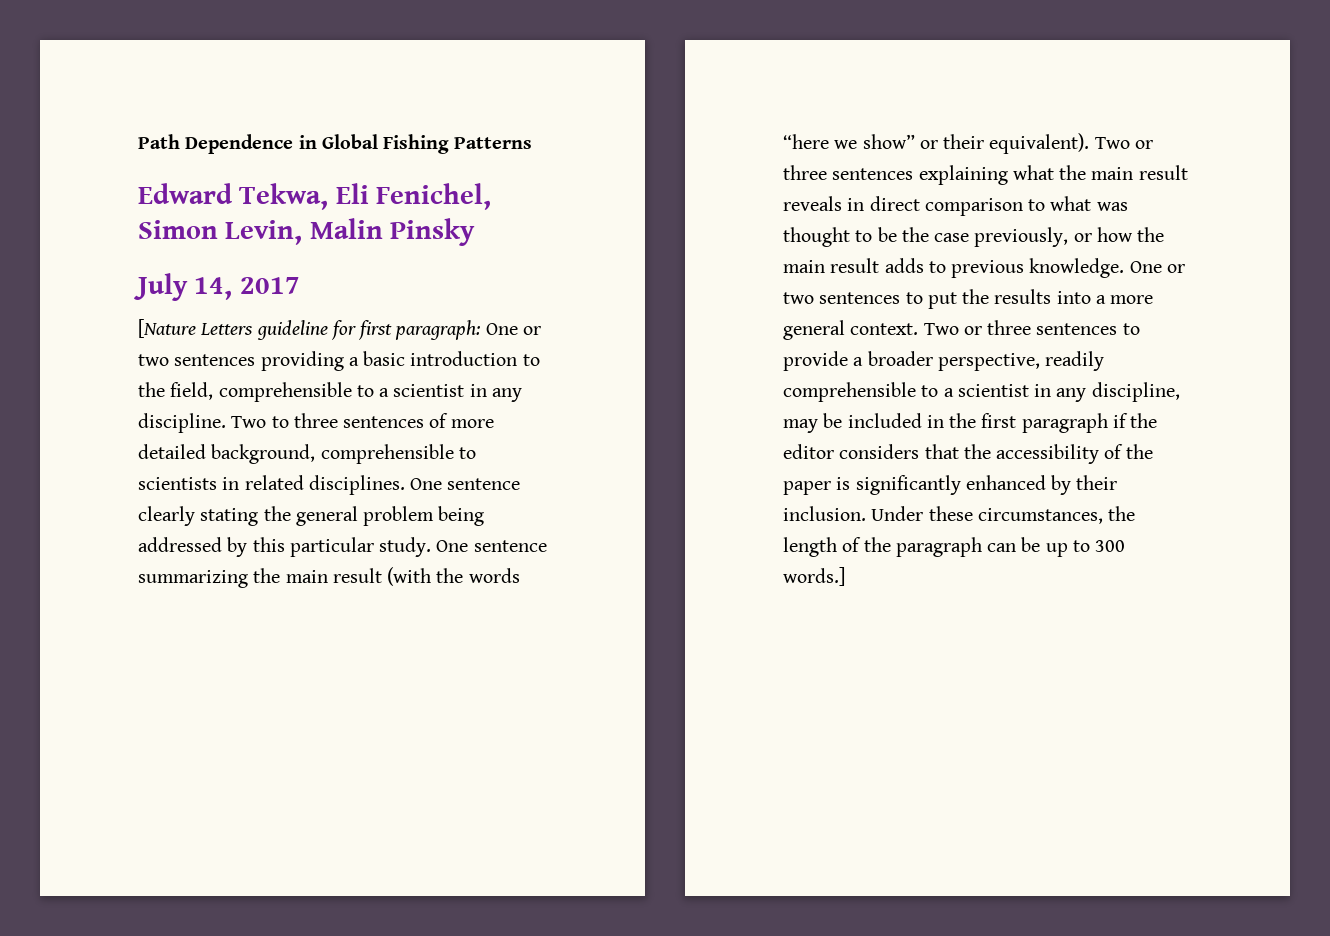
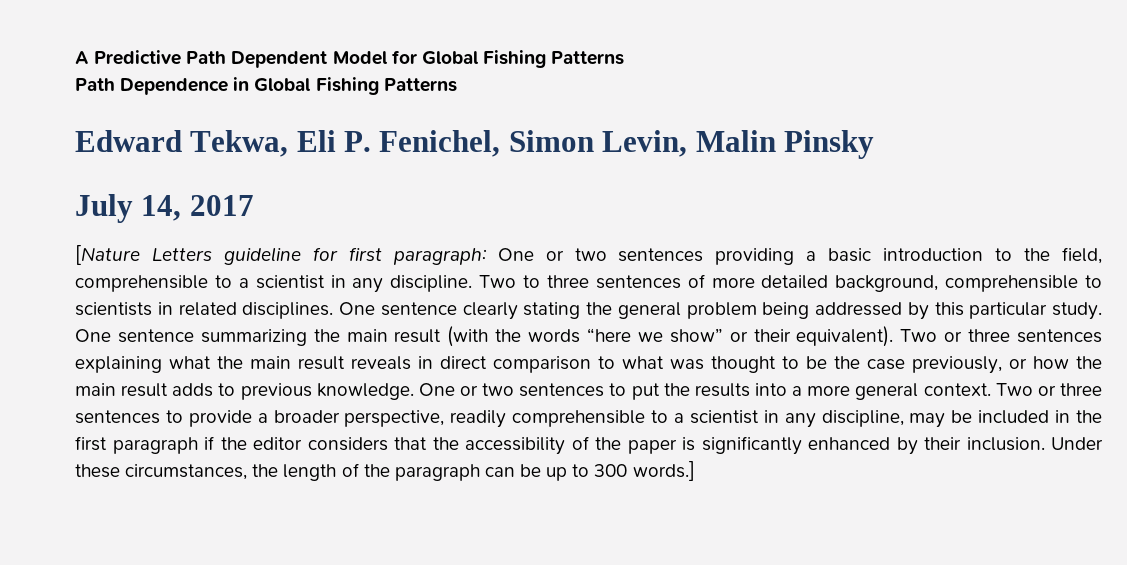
+ A Predictive Path Dependent Model for Global Fishing Patterns
- Edward Tekwa, Eli Fenichel, Simon Levin, Malin Pinsky
+ Edward Tekwa, Eli P. Fenichel, Simon Levin, Malin Pinsky

